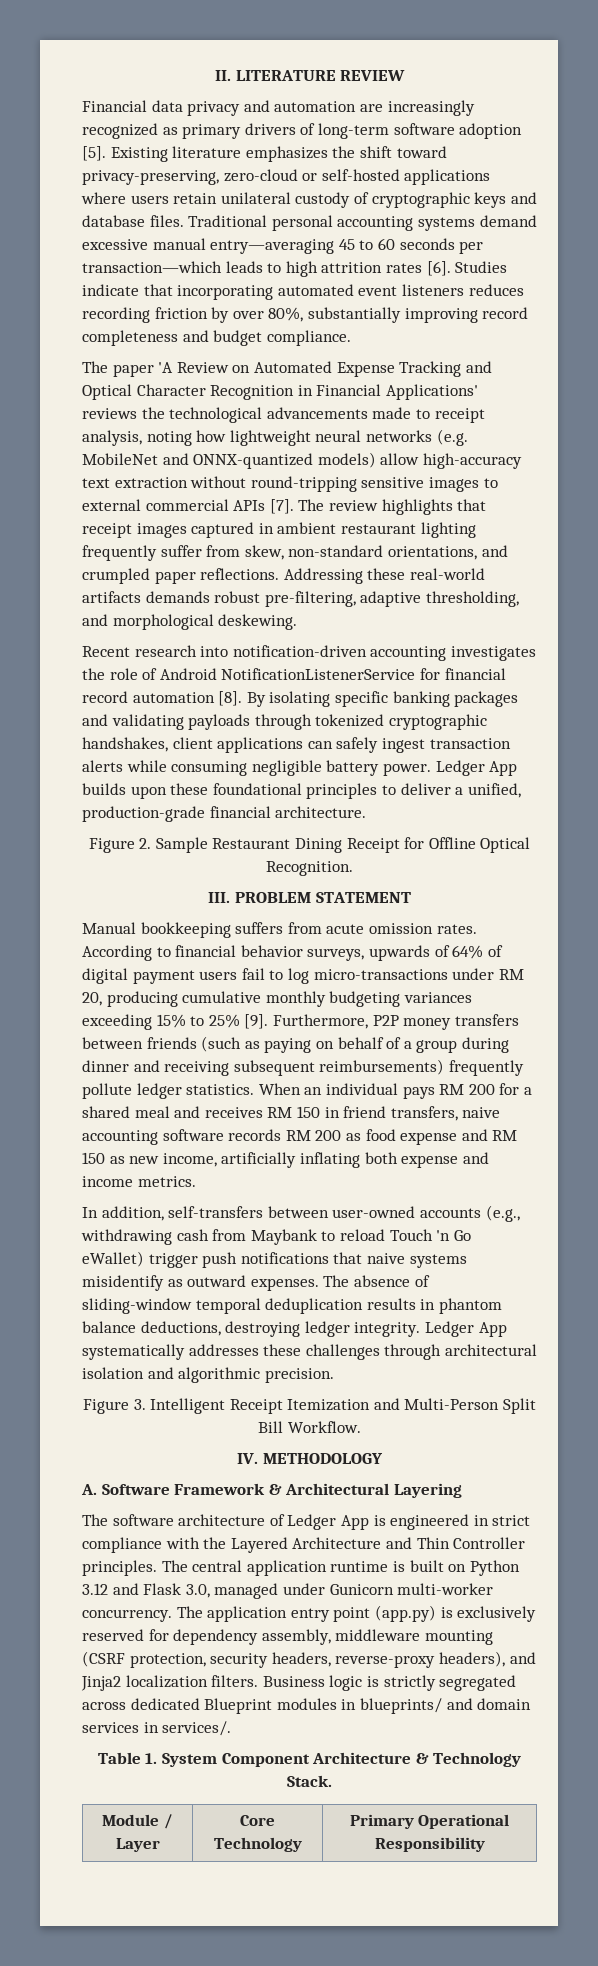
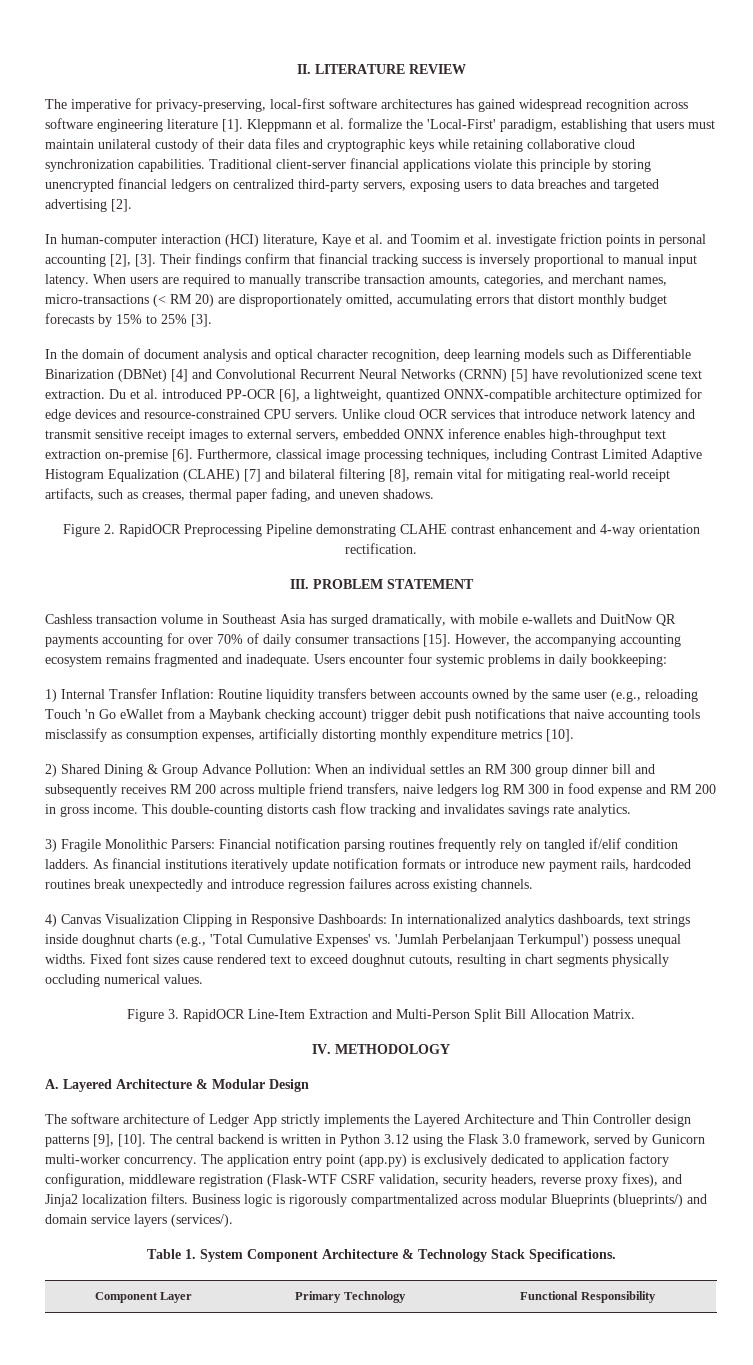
- Financial data privacy and automation are increasingly recognized as primary drivers of long-term software adoption [5]. Existing literature emphasizes the shift toward privacy-preserving, zero-cloud or self-hosted applications where users retain unilateral custody of cryptographic keys and database files. Traditional personal accounting systems demand excessive manual entry—averaging 45 to 60 seconds per transaction—which leads to high attrition rates [6]. Studies indicate that incorporating automated event listeners reduces recording friction by over 80%, substantially improving record completeness and budget compliance.
- The paper 'A Review on Automated Expense Tracking and Optical Character Recognition in Financial Applications' reviews the technological advancements made to receipt analysis, noting how lightweight neural networks (e.g. MobileNet and ONNX-quantized models) allow high-accuracy text extraction without round-tripping sensitive images to external commercial APIs [7]. The review highlights that receipt images captured in ambient restaurant lighting frequently suffer from skew, non-standard orientations, and crumpled paper reflections. Addressing these real-world artifacts demands robust pre-filtering, adaptive thresholding, and morphological deskewing.
- Recent research into notification-driven accounting investigates the role of Android NotificationListenerService for financial record automation [8]. By isolating specific banking packages and validating payloads through tokenized cryptographic handshakes, client applications can safely ingest transaction alerts while consuming negligible battery power. Ledger App builds upon these foundational principles to deliver a unified, production-grade financial architecture.
- Figure 2. Sample Restaurant Dining Receipt for Offline Optical Recognition.
+ The imperative for privacy-preserving, local-first software architectures has gained widespread recognition across software engineering literature [1]. Kleppmann et al. formalize the 'Local-First' paradigm, establishing that users must maintain unilateral custody of their data files and cryptographic keys while retaining collaborative cloud synchronization capabilities. Traditional client-server financial applications violate this principle by storing unencrypted financial ledgers on centralized third-party servers, exposing users to data breaches and targeted advertising [2].
+ In human-computer interaction (HCI) literature, Kaye et al. and Toomim et al. investigate friction points in personal accounting [2], [3]. Their findings confirm that financial tracking success is inversely proportional to manual input latency. When users are required to manually transcribe transaction amounts, categories, and merchant names, micro-transactions (< RM 20) are disproportionately omitted, accumulating errors that distort monthly budget forecasts by 15% to 25% [3].
+ In the domain of document analysis and optical character recognition, deep learning models such as Differentiable Binarization (DBNet) [4] and Convolutional Recurrent Neural Networks (CRNN) [5] have revolutionized scene text extraction. Du et al. introduced PP-OCR [6], a lightweight, quantized ONNX-compatible architecture optimized for edge devices and resource-constrained CPU servers. Unlike cloud OCR services that introduce network latency and transmit sensitive receipt images to external servers, embedded ONNX inference enables high-throughput text extraction on-premise [6]. Furthermore, classical image processing techniques, including Contrast Limited Adaptive Histogram Equalization (CLAHE) [7] and bilateral filtering [8], remain vital for mitigating real-world receipt artifacts, such as creases, thermal paper fading, and uneven shadows.
+ Figure 2. RapidOCR Preprocessing Pipeline demonstrating CLAHE contrast enhancement and 4-way orientation rectification.
  III. PROBLEM STATEMENT
- Manual bookkeeping suffers from acute omission rates. According to financial behavior surveys, upwards of 64% of digital payment users fail to log micro-transactions under RM 20, producing cumulative monthly budgeting variances exceeding 15% to 25% [9]. Furthermore, P2P money transfers between friends (such as paying on behalf of a group during dinner and receiving subsequent reimbursements) frequently pollute ledger statistics. When an individual pays RM 200 for a shared meal and receives RM 150 in friend transfers, naive accounting software records RM 200 as food expense and RM 150 as new income, artificially inflating both expense and income metrics.
- In addition, self-transfers between user-owned accounts (e.g., withdrawing cash from Maybank to reload Touch 'n Go eWallet) trigger push notifications that naive systems misidentify as outward expenses. The absence of sliding-window temporal deduplication results in phantom balance deductions, destroying ledger integrity. Ledger App systematically addresses these challenges through architectural isolation and algorithmic precision.
+ Cashless transaction volume in Southeast Asia has surged dramatically, with mobile e-wallets and DuitNow QR payments accounting for over 70% of daily consumer transactions [15]. However, the accompanying accounting ecosystem remains fragmented and inadequate. Users encounter four systemic problems in daily bookkeeping:
+ 1) Internal Transfer Inflation: Routine liquidity transfers between accounts owned by the same user (e.g., reloading Touch 'n Go eWallet from a Maybank checking account) trigger debit push notifications that naive accounting tools misclassify as consumption expenses, artificially distorting monthly expenditure metrics [10].
+ 2) Shared Dining & Group Advance Pollution: When an individual settles an RM 300 group dinner bill and subsequently receives RM 200 across multiple friend transfers, naive ledgers log RM 300 in food expense and RM 200 in gross income. This double-counting distorts cash flow tracking and invalidates savings rate analytics.
+ 3) Fragile Monolithic Parsers: Financial notification parsing routines frequently rely on tangled if/elif condition ladders. As financial institutions iteratively update notification formats or introduce new payment rails, hardcoded routines break unexpectedly and introduce regression failures across existing channels.
+ 4) Canvas Visualization Clipping in Responsive Dashboards: In internationalized analytics dashboards, text strings inside doughnut charts (e.g., 'Total Cumulative Expenses' vs. 'Jumlah Perbelanjaan Terkumpul') possess unequal widths. Fixed font sizes cause rendered text to exceed doughnut cutouts, resulting in chart segments physically occluding numerical values.
- Figure 3. Intelligent Receipt Itemization and Multi-Person Split Bill Workflow.
+ Figure 3. RapidOCR Line-Item Extraction and Multi-Person Split Bill Allocation Matrix.
- A. Software Framework & Architectural Layering
+ A. Layered Architecture & Modular Design
- The software architecture of Ledger App is engineered in strict compliance with the Layered Architecture and Thin Controller principles. The central application runtime is built on Python 3.12 and Flask 3.0, managed under Gunicorn multi-worker concurrency.
+ The software architecture of Ledger App strictly implements the Layered Architecture and Thin Controller design patterns [9], [10]. The central backend is written in Python 3.12 using the Flask 3.0 framework, served by Gunicorn multi-worker concurrency.
- The application entry point (app.py) is exclusively reserved for dependency assembly, middleware mounting (CSRF protection, security headers, reverse-proxy headers), and Jinja2 localization filters.
+ The application entry point (app.py) is exclusively dedicated to application factory configuration, middleware registration (Flask-WTF CSRF validation, security headers, reverse proxy fixes), and Jinja2 localization filters.
- Business logic is strictly segregated across dedicated Blueprint modules in blueprints/ and domain services in services/.
+ Business logic is rigorously compartmentalized across modular Blueprints (blueprints/) and domain service layers (services/).
- Table 1. System Component Architecture & Technology Stack.
- Module / Layer | Core Technology | Primary Operational Responsibility
+ Table 1. System Component Architecture & Technology Stack Specifications.
+ Component Layer | Primary Technology | Functional Responsibility

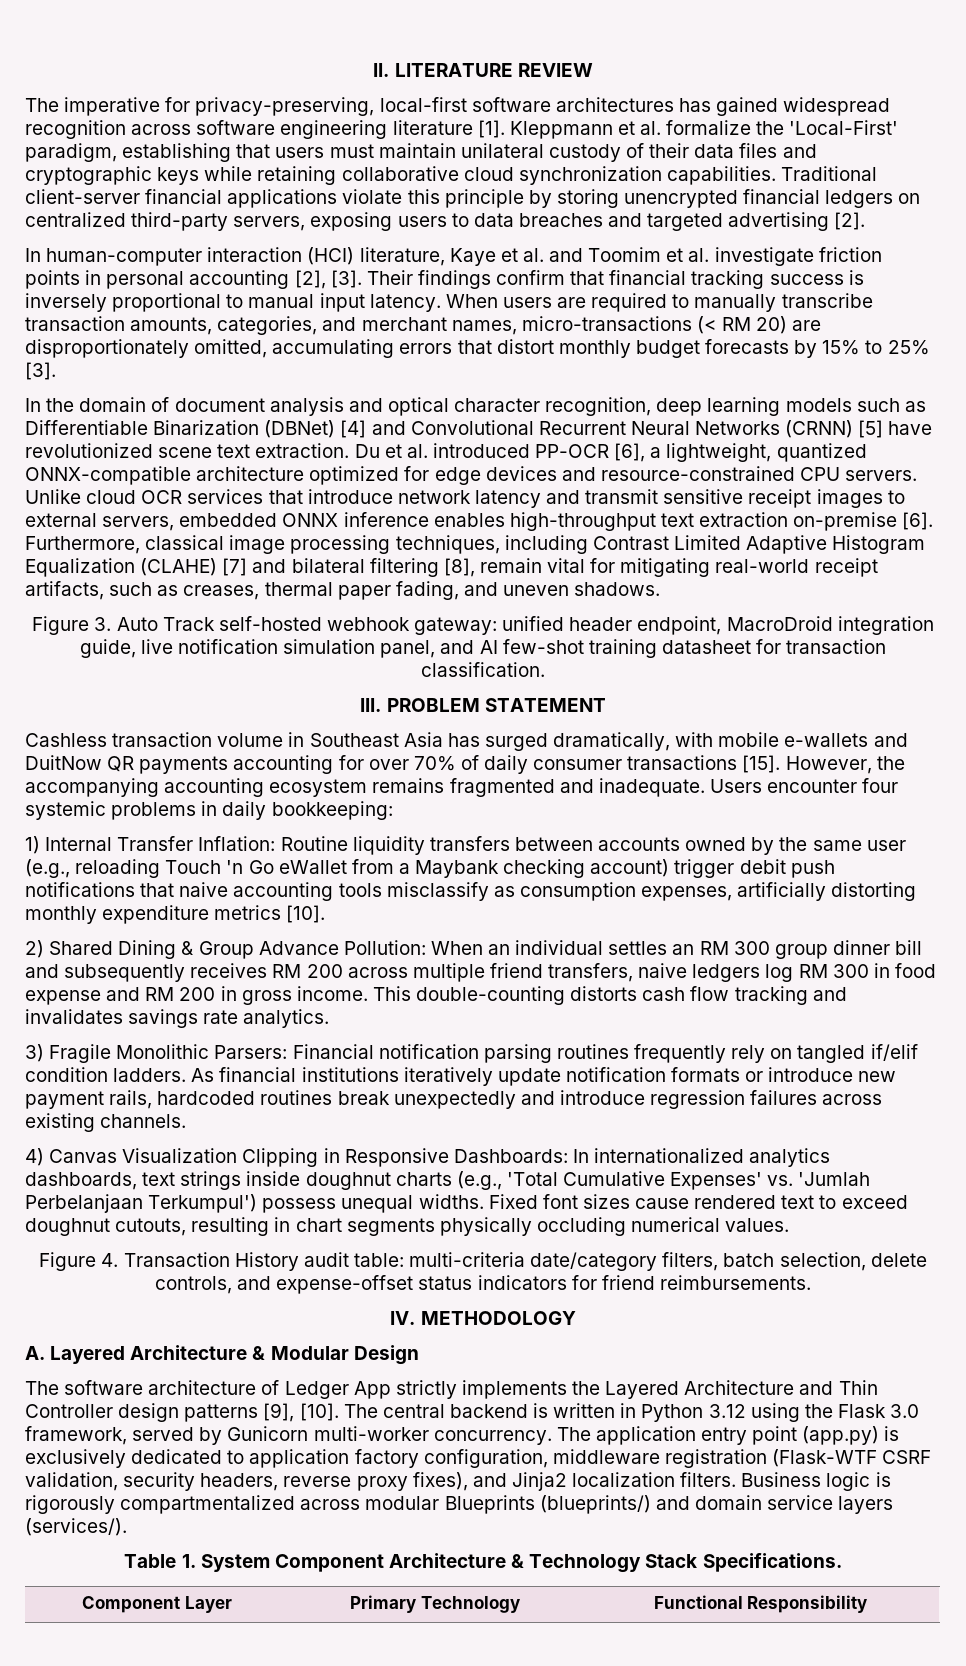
- Figure 2. RapidOCR Preprocessing Pipeline demonstrating CLAHE contrast enhancement and 4-way orientation rectification.
+ Figure 3. Auto Track self-hosted webhook gateway: unified header endpoint, MacroDroid integration guide, live notification simulation panel, and AI few-shot training datasheet for transaction classification.
- Figure 3. RapidOCR Line-Item Extraction and Multi-Person Split Bill Allocation Matrix.
+ Figure 4. Transaction History audit table: multi-criteria date/category filters, batch selection, delete controls, and expense-offset status indicators for friend reimbursements.

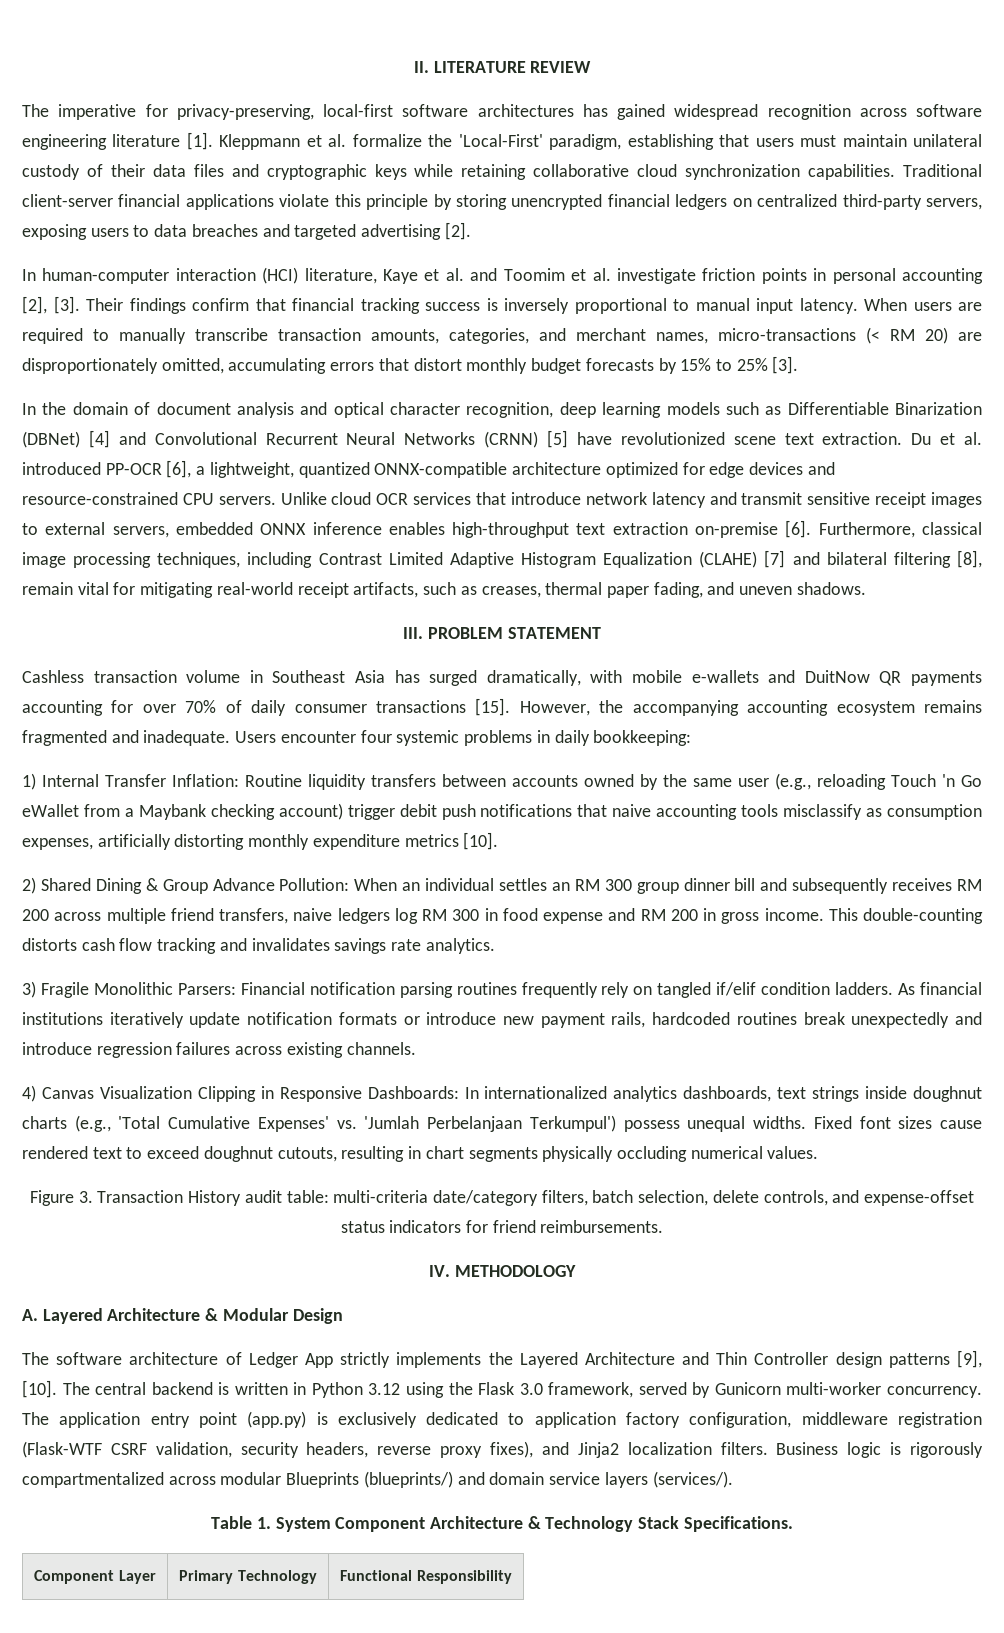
- Figure 3. Auto Track self-hosted webhook gateway: unified header endpoint, MacroDroid integration guide, live notification simulation panel, and AI few-shot training datasheet for transaction classification.
- Figure 4. Transaction History audit table: multi-criteria date/category filters, batch selection, delete controls, and expense-offset status indicators for friend reimbursements.
+ Figure 3. Transaction History audit table: multi-criteria date/category filters, batch selection, delete controls, and expense-offset status indicators for friend reimbursements.

